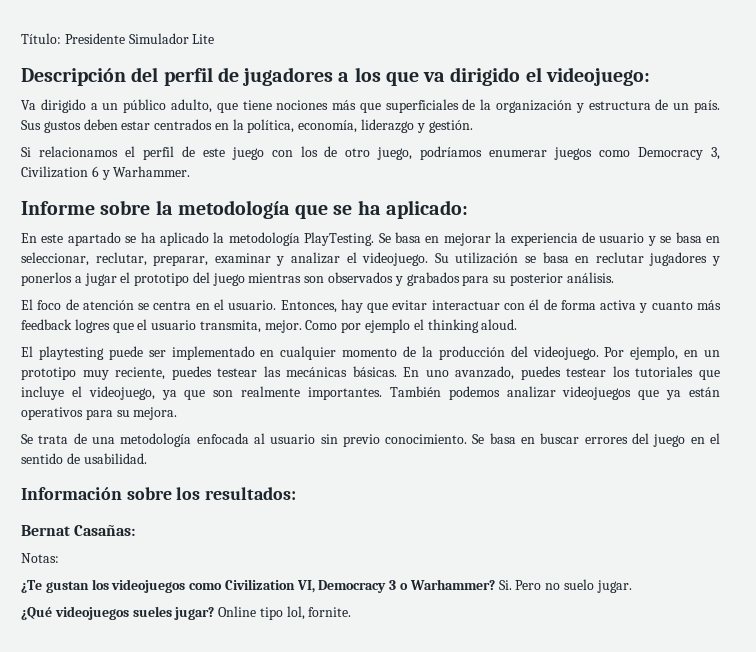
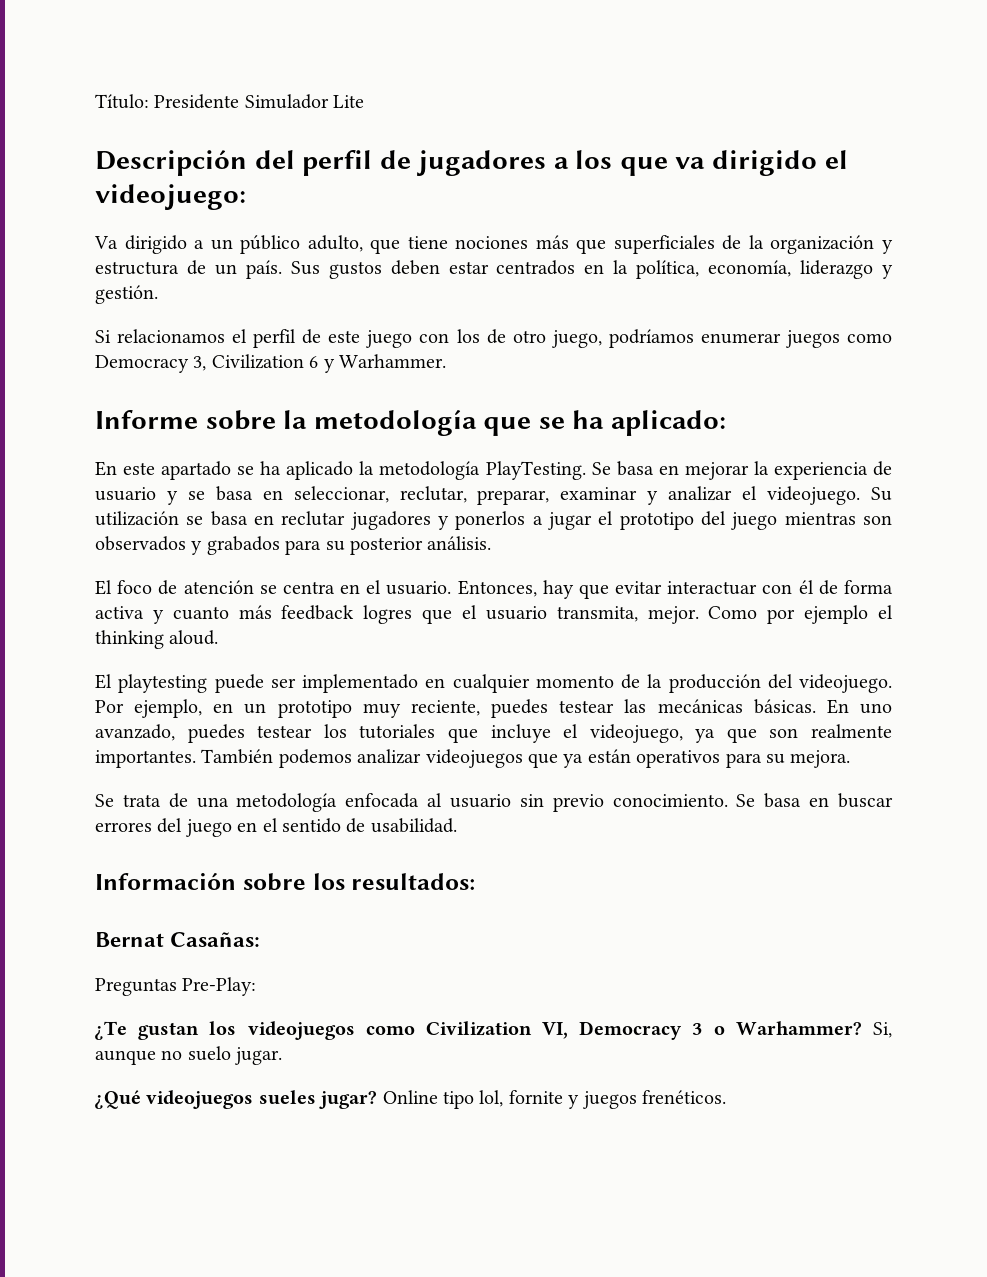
- Notas:
+ Preguntas Pre-Play:
- Si. Pero no suelo jugar.
+ Si, aunque no suelo jugar.
- Online tipo lol, fornite.
+ Online tipo lol, fornite y juegos frenéticos.

